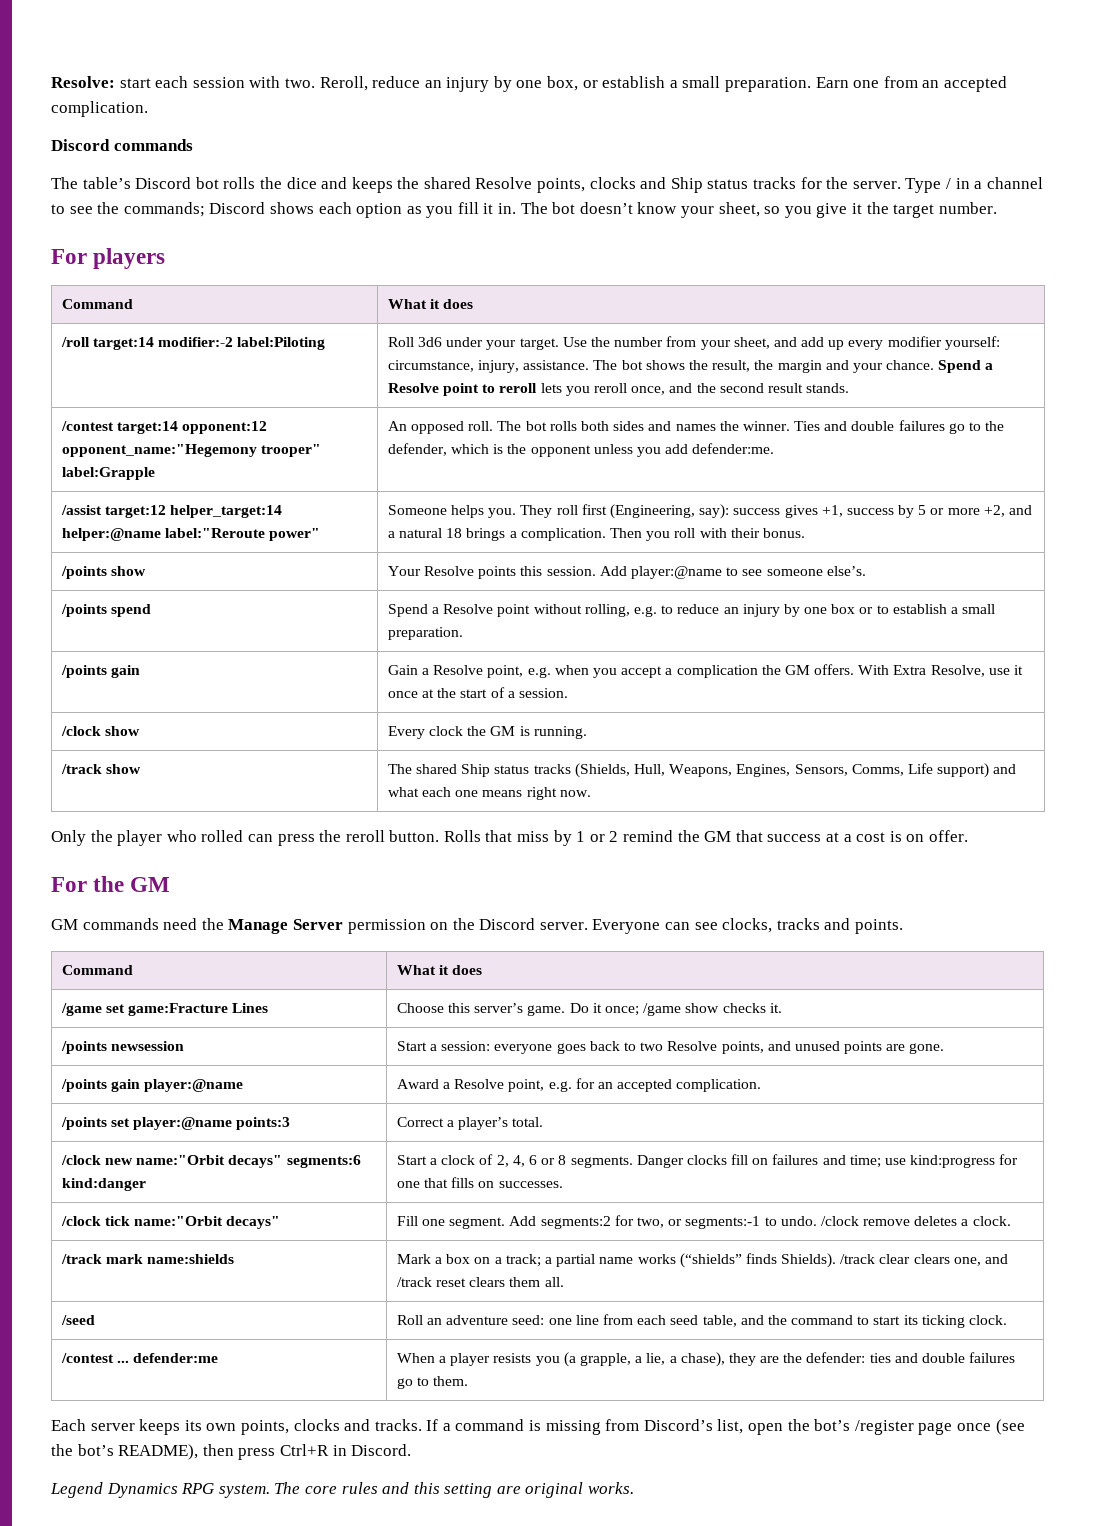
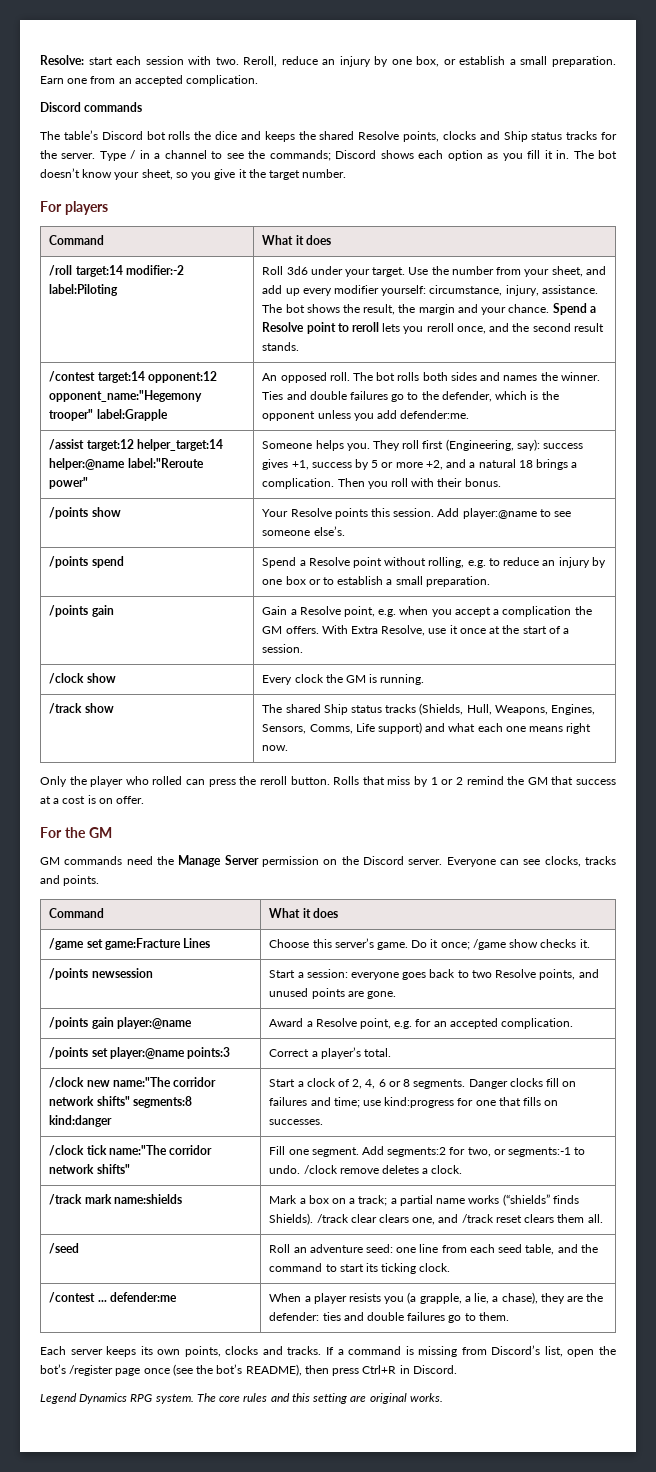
- /clock new name:"Orbit decays" segments:6 kind:danger | Start a clock of 2, 4, 6 or 8 segments. Danger clocks fill on failures and time; use kind:progress for one that fills on successes.
+ /clock new name:"The corridor network shifts" segments:8 kind:danger | Start a clock of 2, 4, 6 or 8 segments. Danger clocks fill on failures and time; use kind:progress for one that fills on successes.
- /clock tick name:"Orbit decays" | Fill one segment. Add segments:2 for two, or segments:-1 to undo. /clock remove deletes a clock.
+ /clock tick name:"The corridor network shifts" | Fill one segment. Add segments:2 for two, or segments:-1 to undo. /clock remove deletes a clock.

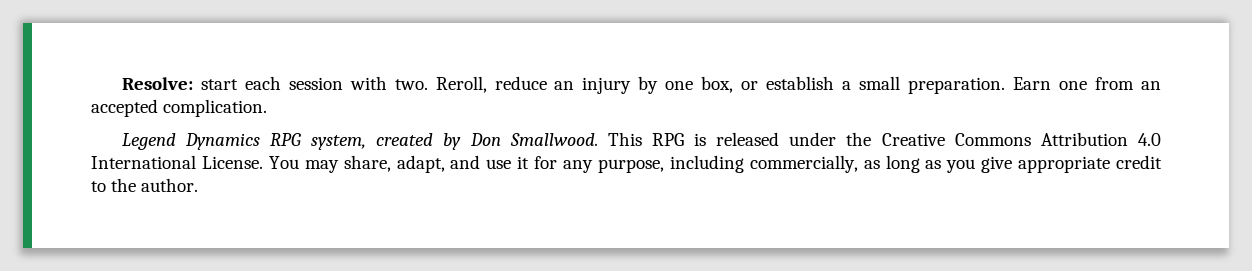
- Discord commands
- The table’s Discord bot rolls the dice and keeps the shared Resolve points, clocks and Ship status tracks for the server. Type / in a channel to see the commands; Discord shows each option as you fill it in. The bot doesn’t know your sheet, so you give it the target number.
- For players
- Command | What it does
- /roll target:14 modifier:-2 label:Piloting | Roll 3d6 under your target. Use the number from your sheet, and add up every modifier yourself: circumstance, injury, assistance. The bot shows the result, the margin and your chance. Spend a Resolve point to reroll lets you reroll once, and the second result stands.
- /contest target:14 opponent:12 opponent_name:"Hegemony trooper" label:Grapple | An opposed roll. The bot rolls both sides and names the winner. Ties and double failures go to the defender, which is the opponent unless you add defender:me.
- /assist target:12 helper_target:14 helper:@name label:"Reroute power" | Someone helps you. They roll first (Engineering, say): success gives +1, success by 5 or more +2, and a natural 18 brings a complication. Then you roll with their bonus.
- /points show | Your Resolve points this session. Add player:@name to see someone else’s.
- /points spend | Spend a Resolve point without rolling, e.g. to reduce an injury by one box or to establish a small preparation.
- /points gain | Gain a Resolve point, e.g. when you accept a complication the GM offers. With Extra Resolve, use it once at the start of a session.
- /clock show | Every clock the GM is running.
- /track show | The shared Ship status tracks (Shields, Hull, Weapons, Engines, Sensors, Comms, Life support) and what each one means right now.
- Only the player who rolled can press the reroll button. Rolls that miss by 1 or 2 remind the GM that success at a cost is on offer.
- For the GM
- GM commands need the Manage Server permission on the Discord server. Everyone can see clocks, tracks and points.
- Command | What it does
- /game set game:Fracture Lines | Choose this server’s game. Do it once; /game show checks it.
- /points newsession | Start a session: everyone goes back to two Resolve points, and unused points are gone.
- /points gain player:@name | Award a Resolve point, e.g. for an accepted complication.
- /points set player:@name points:3 | Correct a player’s total.
- /clock new name:"The corridor network shifts" segments:8 kind:danger | Start a clock of 2, 4, 6 or 8 segments. Danger clocks fill on failures and time; use kind:progress for one that fills on successes.
- /clock tick name:"The corridor network shifts" | Fill one segment. Add segments:2 for two, or segments:-1 to undo. /clock remove deletes a clock.
- /track mark name:shields | Mark a box on a track; a partial name works (“shields” finds Shields). /track clear clears one, and /track reset clears them all.
- /seed | Roll an adventure seed: one line from each seed table, and the command to start its ticking clock.
- /contest ... defender:me | When a player resists you (a grapple, a lie, a chase), they are the defender: ties and double failures go to them.
- Each server keeps its own points, clocks and tracks. If a command is missing from Discord’s list, open the bot’s /register page once (see the bot’s README), then press Ctrl+R in Discord.
- Legend Dynamics RPG system. The core rules and this setting are original works.
+ Legend Dynamics RPG system, created by Don Smallwood. This RPG is released under the Creative Commons Attribution 4.0 International License. You may share, adapt, and use it for any purpose, including commercially, as long as you give appropriate credit to the author.

